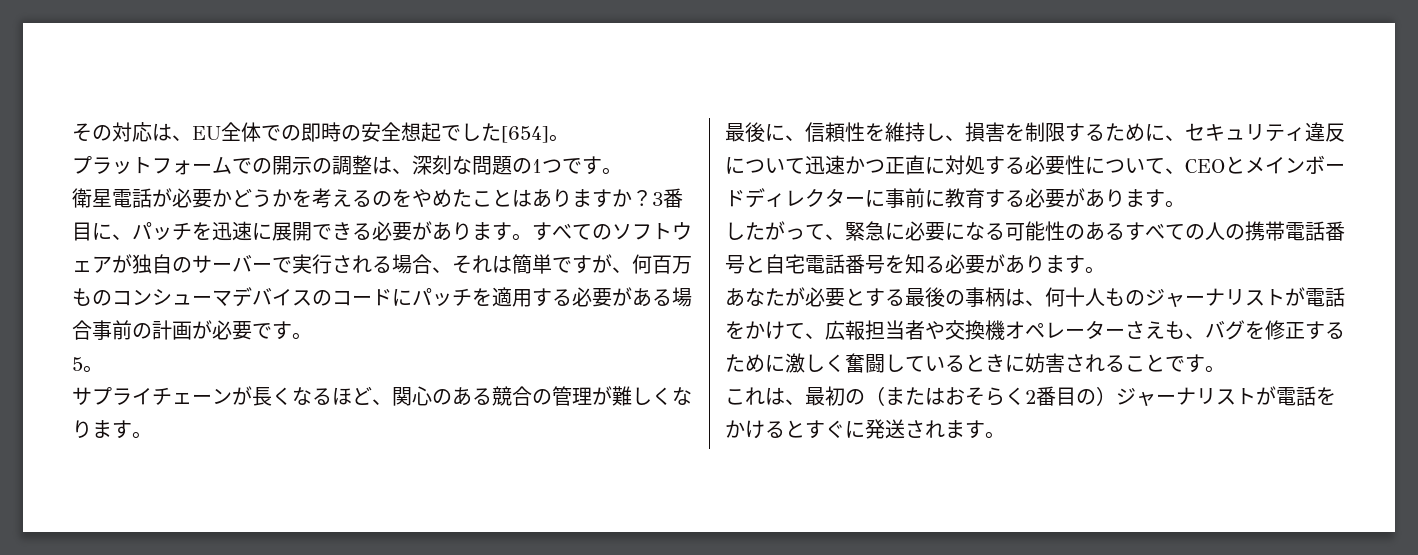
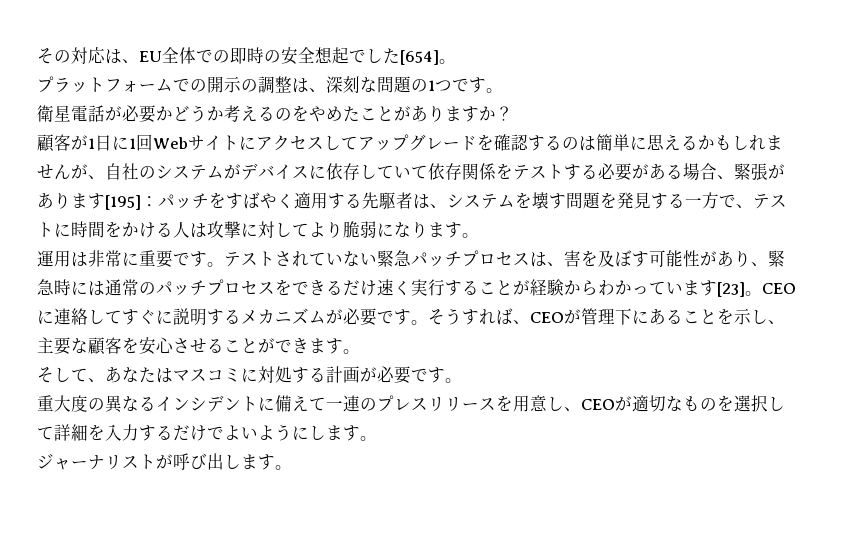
- 衛星電話が必要かどうかを考えるのをやめたことはありますか？3番目に、パッチを迅速に展開できる必要があります。すべてのソフトウェアが独自のサーバーで実行される場合、それは簡単ですが、何百万ものコンシューマデバイスのコードにパッチを適用する必要がある場合事前の計画が必要です。
- 5。
- サプライチェーンが長くなるほど、関心のある競合の管理が難しくなります。
- 最後に、信頼性を維持し、損害を制限するために、セキュリティ違反について迅速かつ正直に対処する必要性について、CEOとメインボードディレクターに事前に教育する必要があります。
- したがって、緊急に必要になる可能性のあるすべての人の携帯電話番号と自宅電話番号を知る必要があります。
- あなたが必要とする最後の事柄は、何十人ものジャーナリストが電話をかけて、広報担当者や交換機オペレーターさえも、バグを修正するために激しく奮闘しているときに妨害されることです。
- これは、最初の（またはおそらく2番目の）ジャーナリストが電話をかけるとすぐに発送されます。
+ 衛星電話が必要かどうか考えるのをやめたことがありますか？
+ 顧客が1日に1回Webサイトにアクセスしてアップグレードを確認するのは簡単に思えるかもしれませんが、自社のシステムがデバイスに依存していて依存関係をテストする必要がある場合、緊張があります[195]：パッチをすばやく適用する先駆者は、システムを壊す問題を発見する一方で、テストに時間をかける人は攻撃に対してより脆弱になります。
+ 運用は非常に重要です。テストされていない緊急パッチプロセスは、害を及ぼす可能性があり、緊急時には通常のパッチプロセスをできるだけ速く実行することが経験からわかっています[23]。CEOに連絡してすぐに説明するメカニズムが必要です。そうすれば、CEOが管理下にあることを示し、主要な顧客を安心させることができます。
+ そして、あなたはマスコミに対処する計画が必要です。
+ 重大度の異なるインシデントに備えて一連のプレスリリースを用意し、CEOが適切なものを選択して詳細を入力するだけでよいようにします。
+ ジャーナリストが呼び出します。

